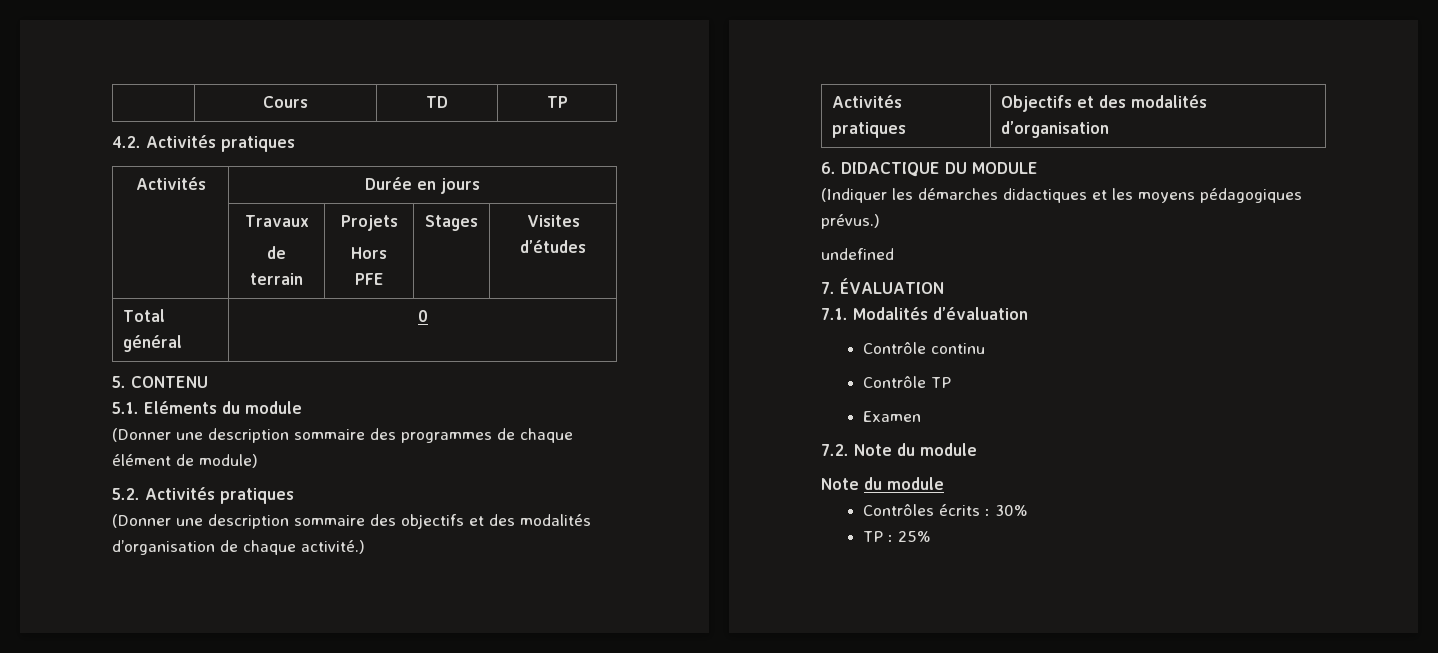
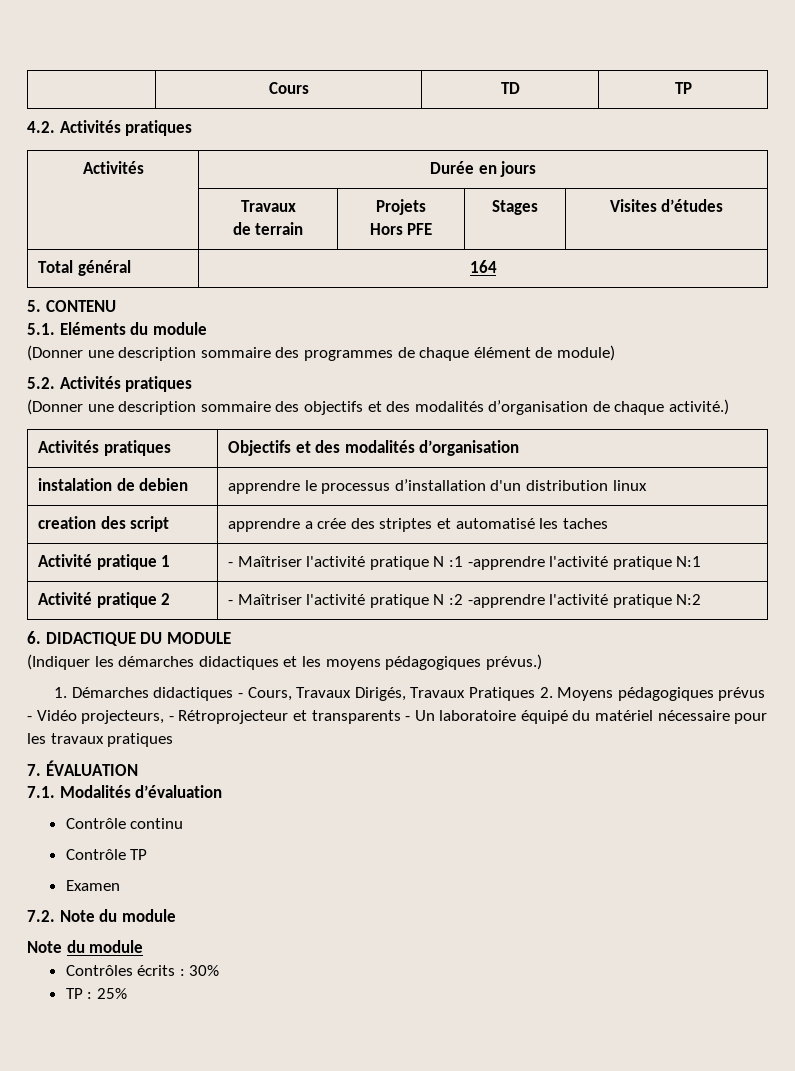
- Total général | 0
+ Total général | 164
+ instalation de debien | apprendre le processus d’installation d'un distribution linux
+ creation des script | apprendre a crée des striptes et automatisé les taches
+ Activité pratique 1 | - Maîtriser l'activité pratique N :1 -apprendre l'activité pratique N:1
+ Activité pratique 2 | - Maîtriser l'activité pratique N :2 -apprendre l'activité pratique N:2
- undefined
+ 1. Démarches didactiques - Cours, Travaux Dirigés, Travaux Pratiques 2. Moyens pédagogiques prévus - Vidéo projecteurs, - Rétroprojecteur et transparents - Un laboratoire équipé du matériel nécessaire pour les travaux pratiques

